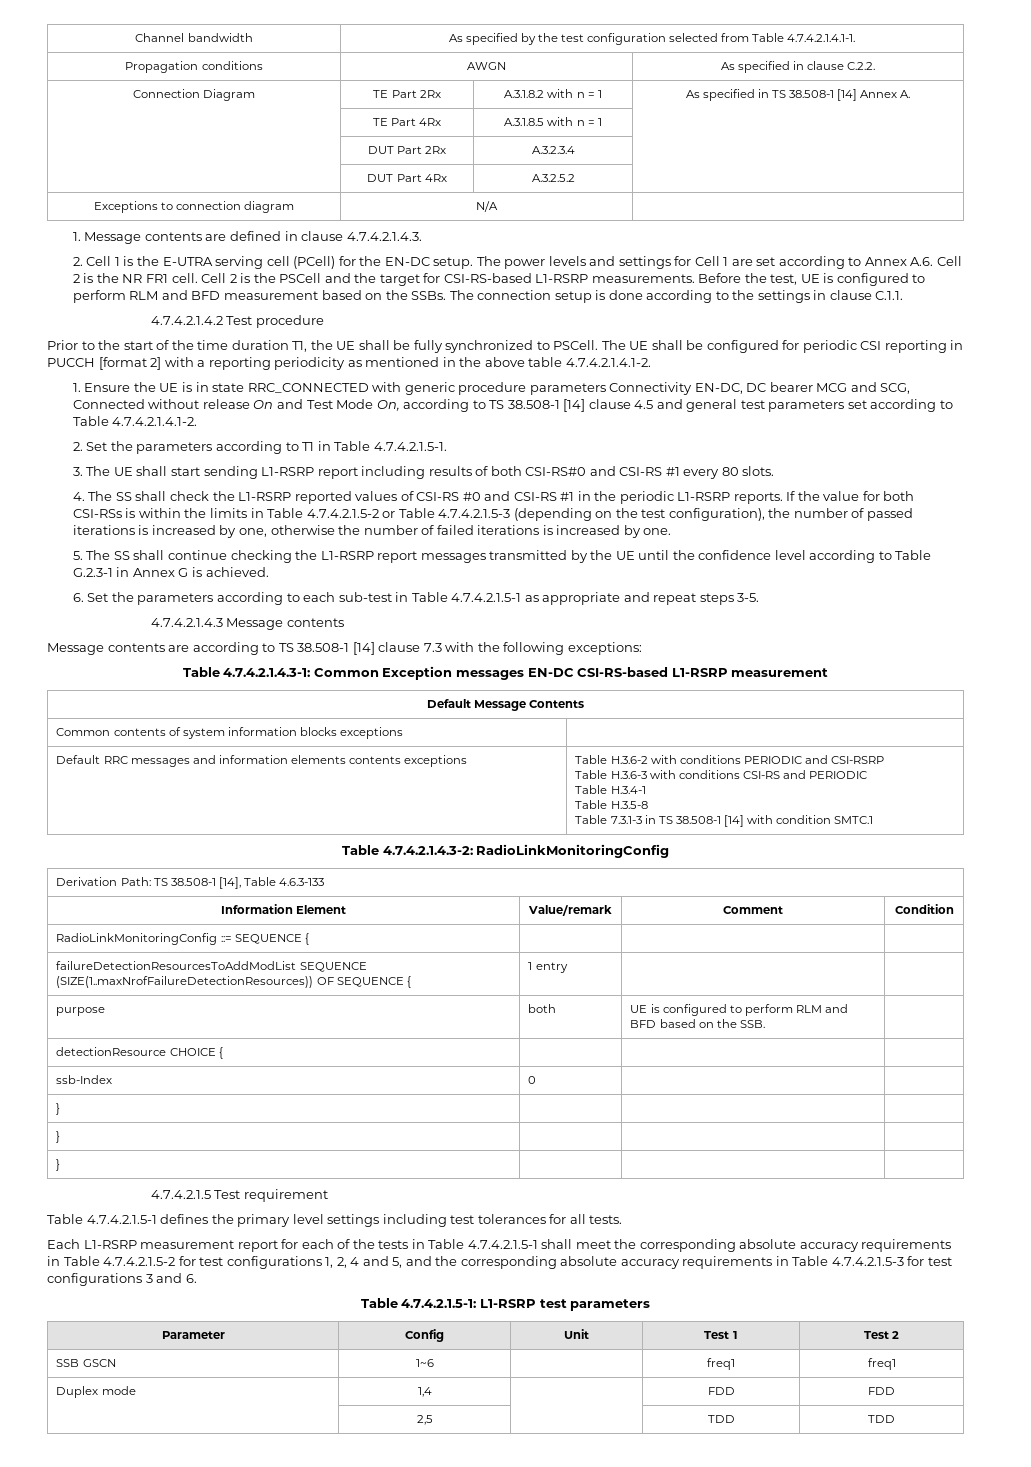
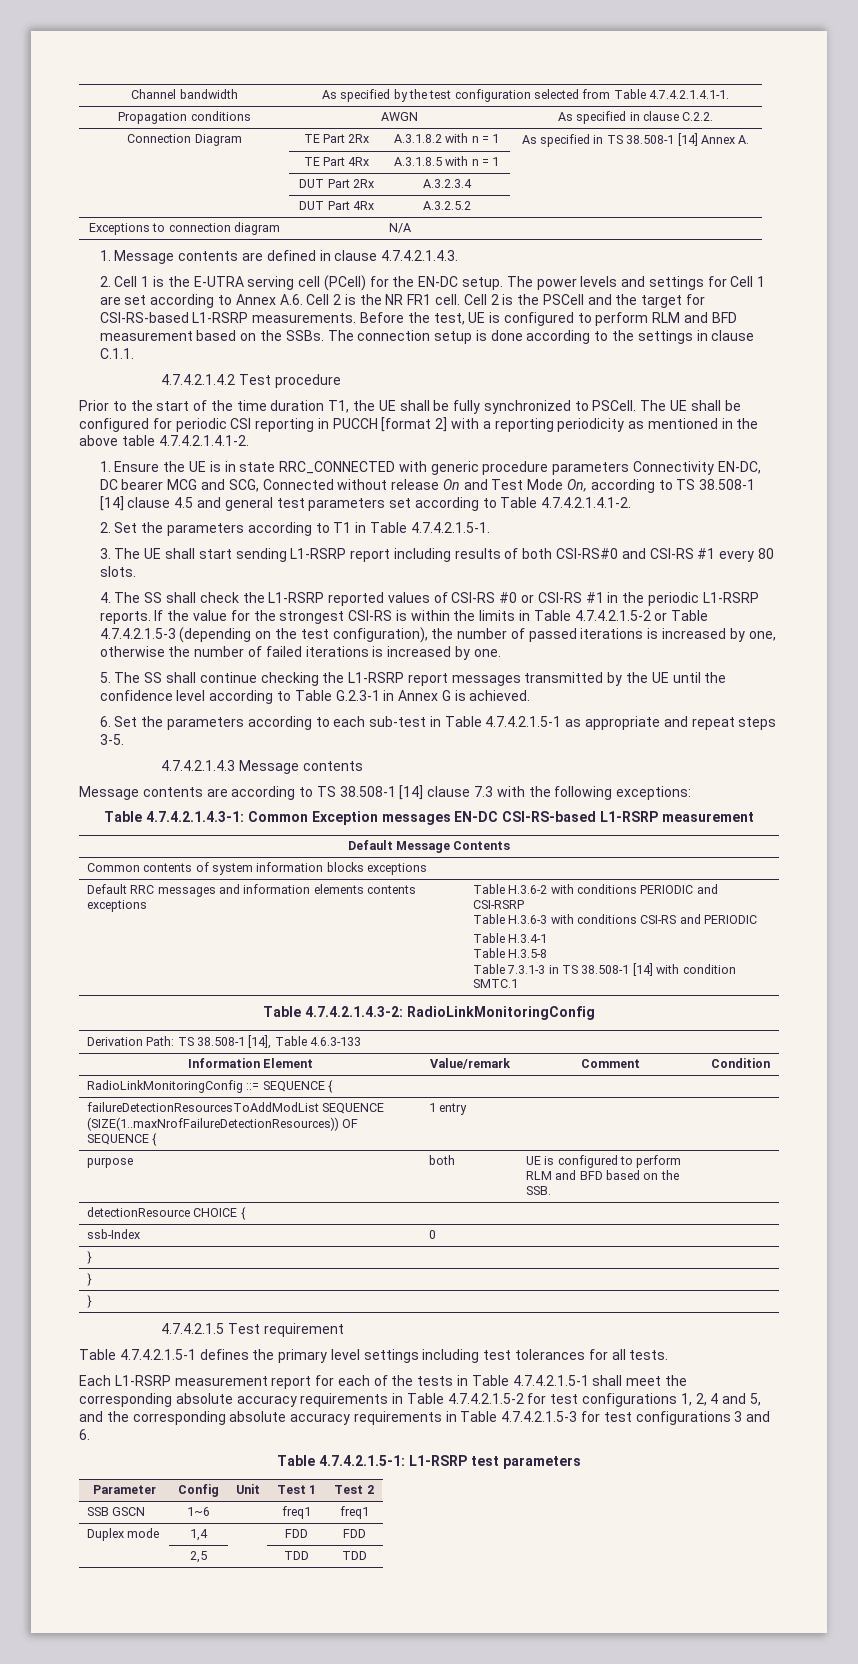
- 4. The SS shall check the L1-RSRP reported values of CSI-RS #0 and CSI-RS #1 in the periodic L1-RSRP reports.
+ 4. The SS shall check the L1-RSRP reported values of CSI-RS #0 or CSI-RS #1 in the periodic L1-RSRP reports.
- If the value for both CSI-RSs is within the limits in Table 4.7.4.2.1.5-2 or Table 4.7.4.2.1.5-3 (depending on the test configuration), the number of passed iterations is increased by one, otherwise the number of failed iterations is increased by one.
+ If the value for the strongest CSI-RS is within the limits in Table 4.7.4.2.1.5-2 or Table 4.7.4.2.1.5-3 (depending on the test configuration), the number of passed iterations is increased by one, otherwise the number of failed iterations is increased by one.

